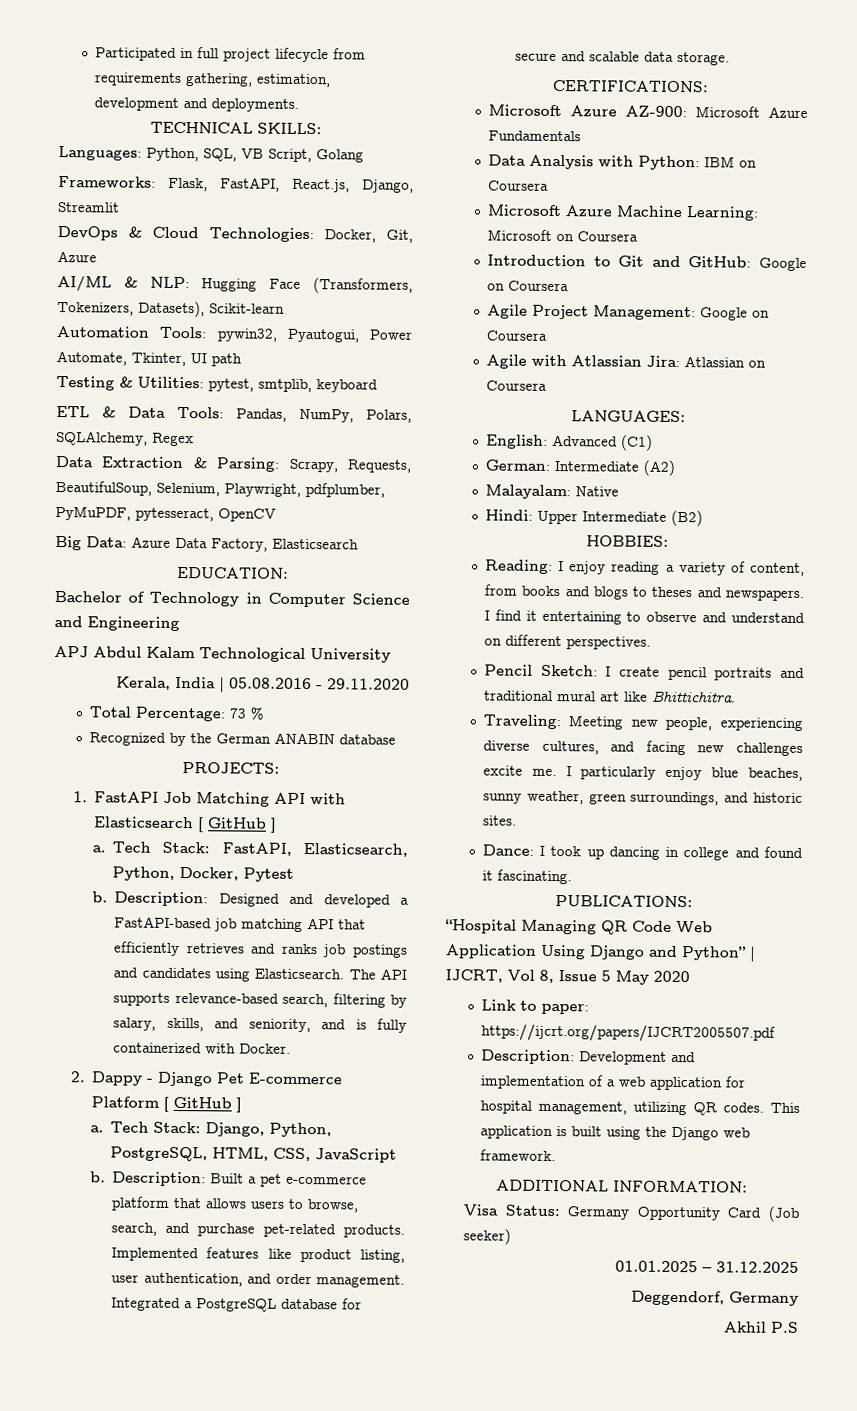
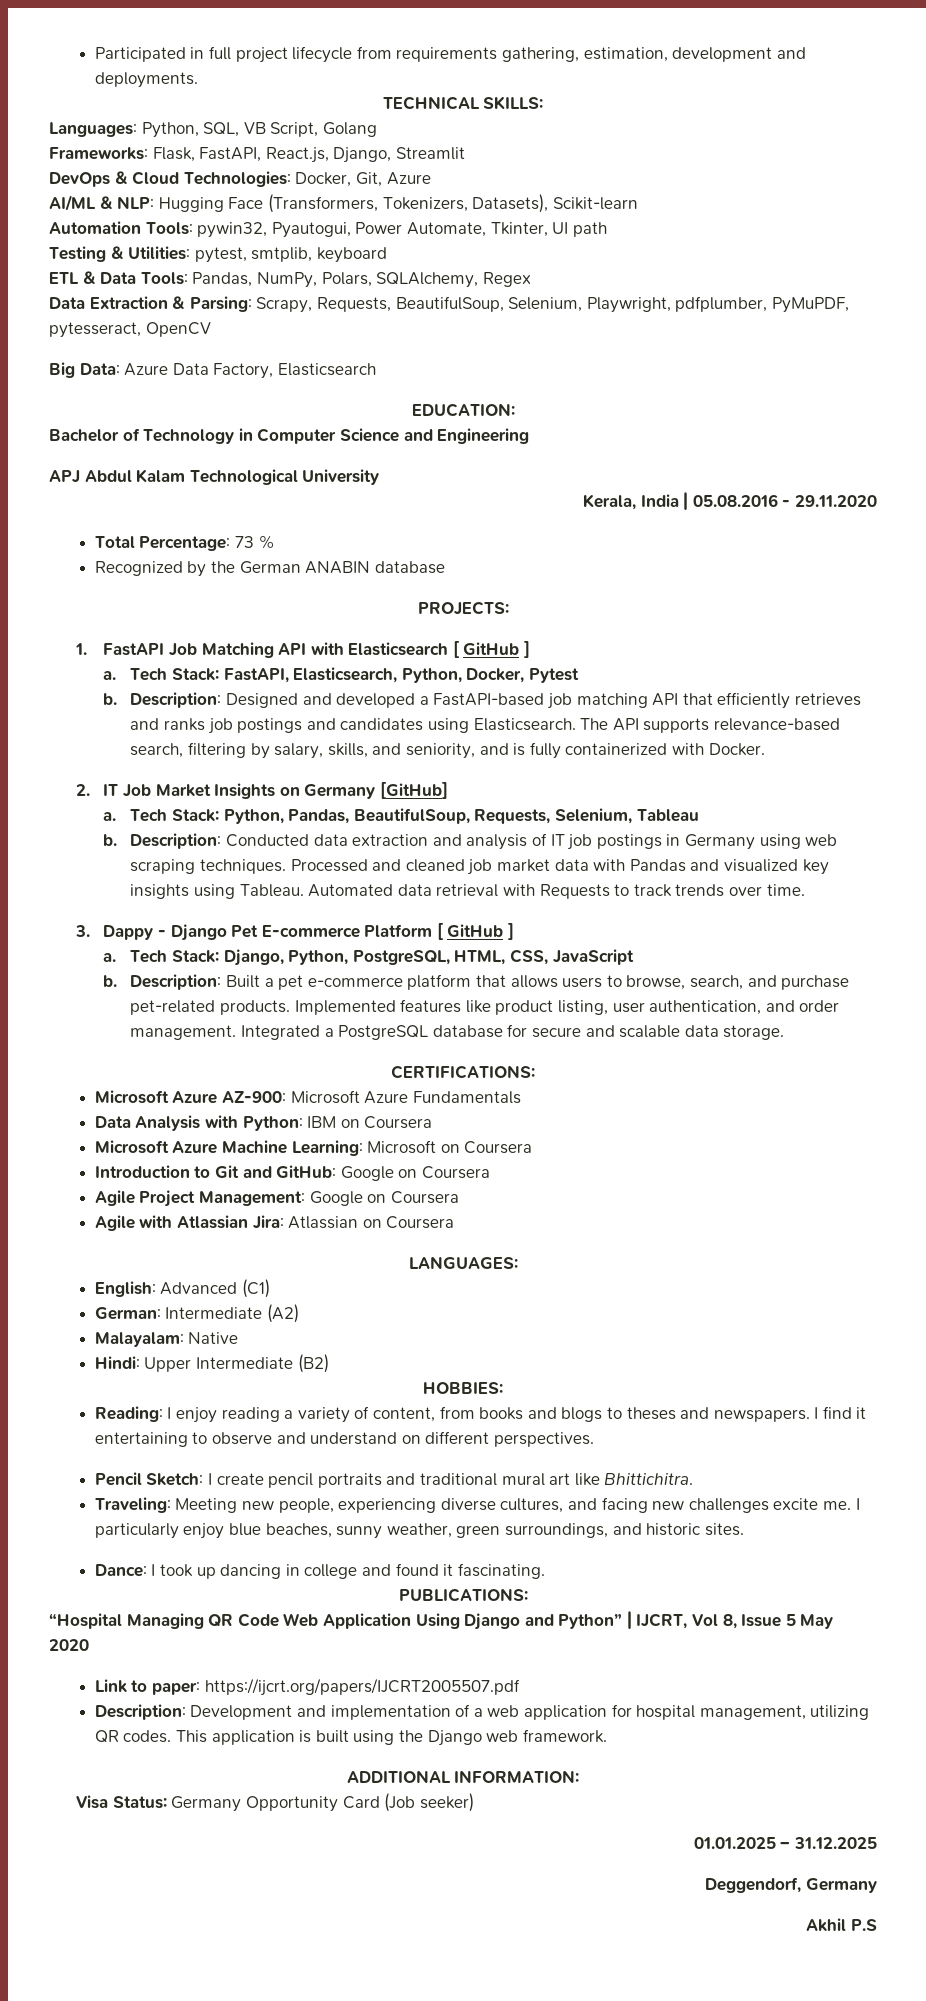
- 2. Dappy - Django Pet E-commerce Platform [ GitHub ]
+ 2. IT Job Market Insights on Germany [GitHub]
+ a. Tech Stack: Python, Pandas, BeautifulSoup, Requests, Selenium, Tableau
+ b. Description: Conducted data extraction and analysis of IT job postings in Germany using web scraping techniques. Processed and cleaned job market data with Pandas and visualized key insights using Tableau. Automated data retrieval with Requests to track trends over time.
+ 3. Dappy - Django Pet E-commerce Platform [ GitHub ]

